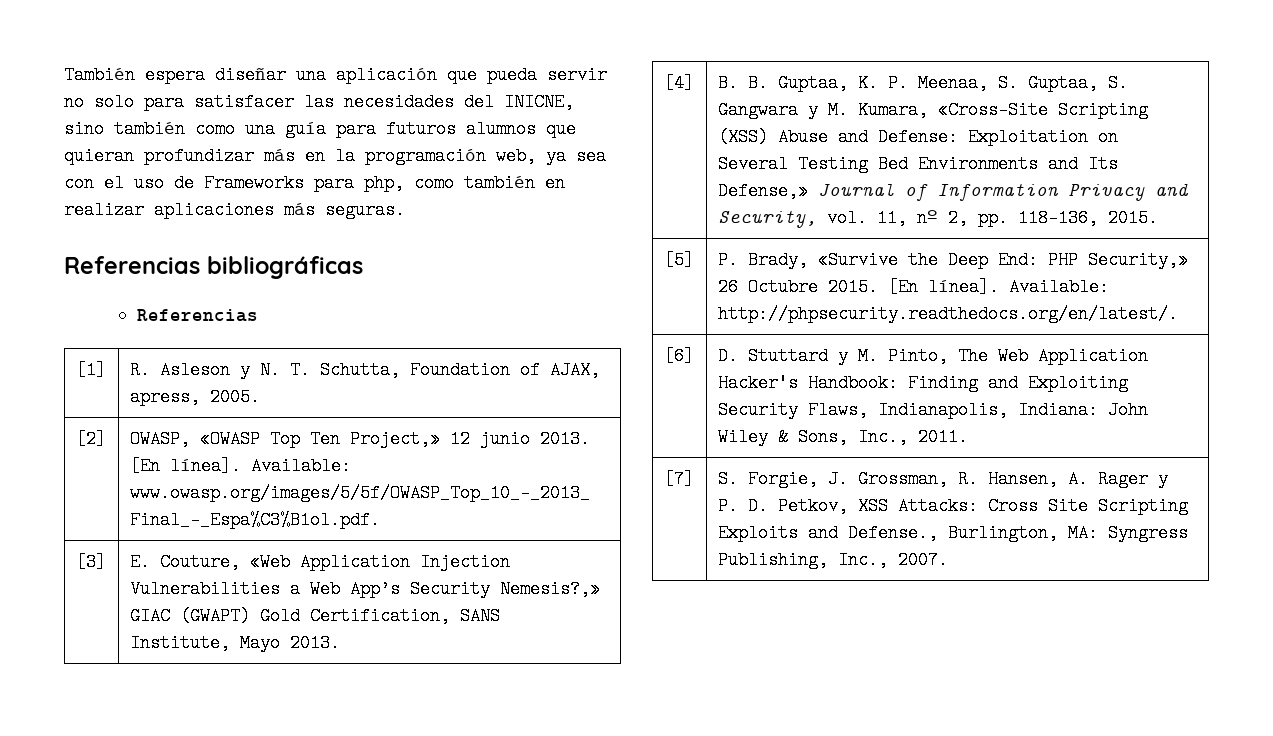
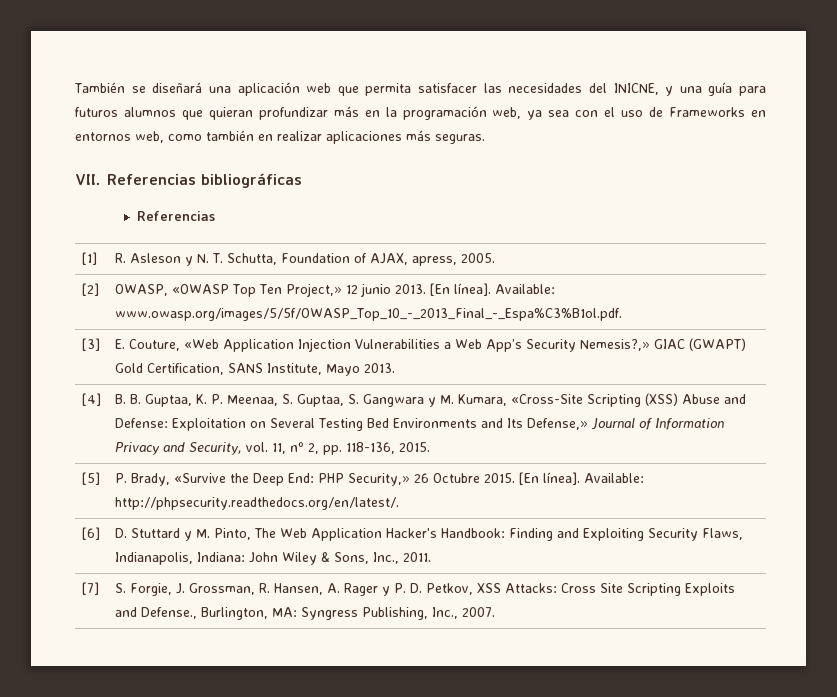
- También espera diseñar una aplicación que pueda servir no solo para satisfacer las necesidades del INICNE, sino también como una guía para futuros alumnos que quieran profundizar más en la programación web, ya sea con el uso de Frameworks para php, como también en realizar aplicaciones más seguras.
+ También se diseñará una aplicación web que permita satisfacer las necesidades del INICNE, y una guía para futuros alumnos que quieran profundizar más en la programación web, ya sea con el uso de Frameworks en entornos web, como también en realizar aplicaciones más seguras.
- Referencias bibliográficas
+ VII. Referencias bibliográficas

